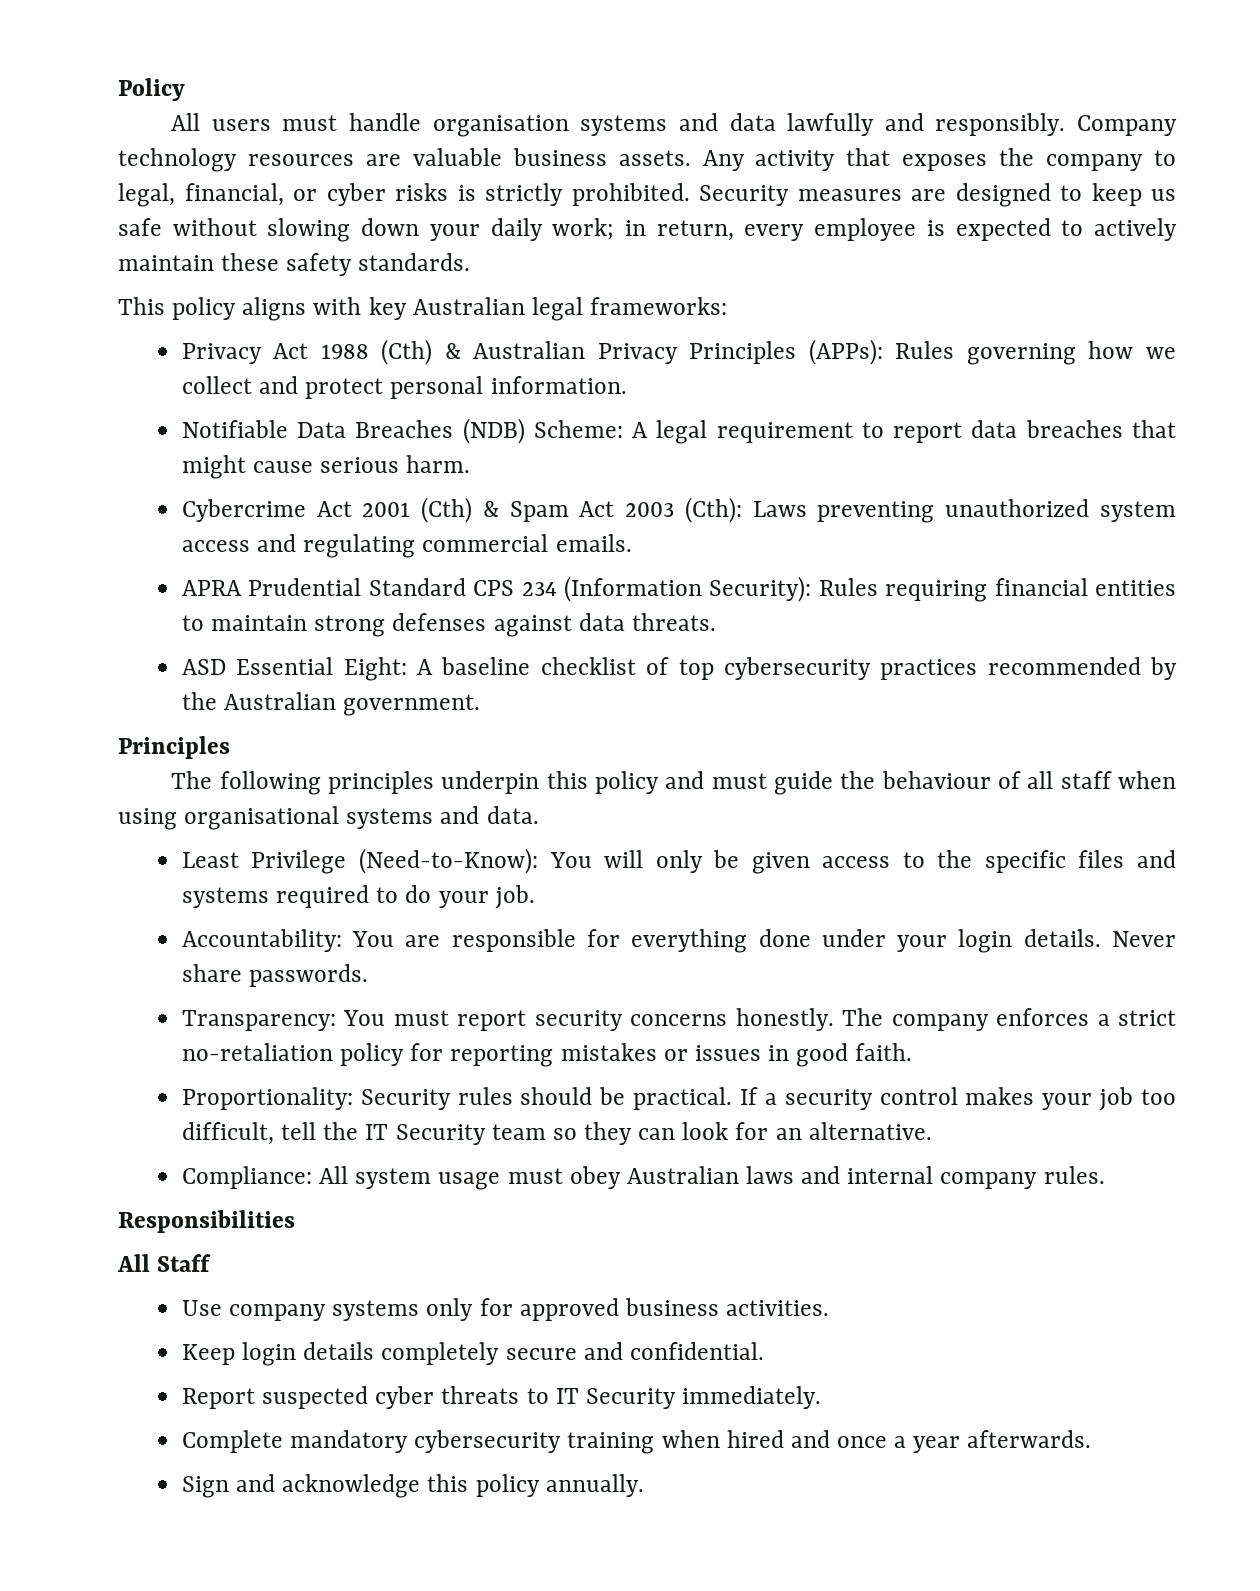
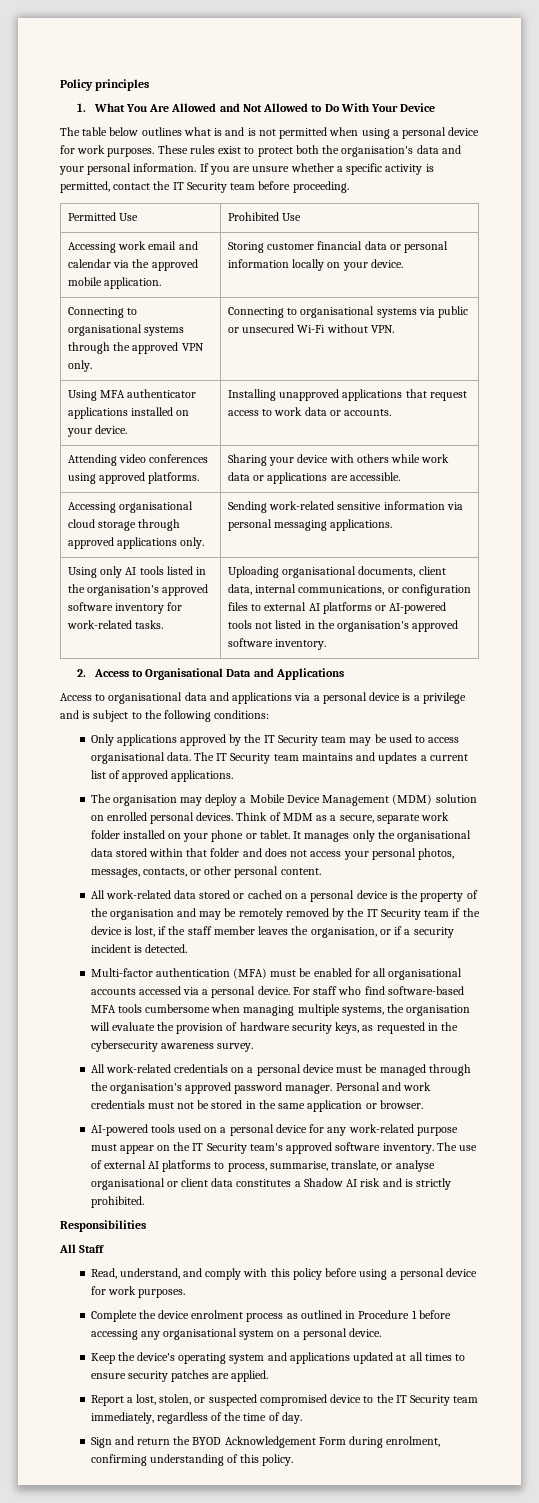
- Policy
- All users must handle organisation systems and data lawfully and responsibly. Company technology resources are valuable business assets. Any activity that exposes the company to legal, financial, or cyber risks is strictly prohibited. Security measures are designed to keep us safe without slowing down your daily work; in return, every employee is expected to actively maintain these safety standards.
- This policy aligns with key Australian legal frameworks:
- Privacy Act 1988 (Cth) & Australian Privacy Principles (APPs): Rules governing how we collect and protect personal information.
- Notifiable Data Breaches (NDB) Scheme: A legal requirement to report data breaches that might cause serious harm.
- Cybercrime Act 2001 (Cth) & Spam Act 2003 (Cth): Laws preventing unauthorized system access and regulating commercial emails.
- APRA Prudential Standard CPS 234 (Information Security): Rules requiring financial entities to maintain strong defenses against data threats.
- ASD Essential Eight: A baseline checklist of top cybersecurity practices recommended by the Australian government.
- Principles
- The following principles underpin this policy and must guide the behaviour of all staff when using organisational systems and data.
- Least Privilege (Need-to-Know): You will only be given access to the specific files and systems required to do your job.
- Accountability: You are responsible for everything done under your login details. Never share passwords.
- Transparency: You must report security concerns honestly. The company enforces a strict no-retaliation policy for reporting mistakes or issues in good faith.
- Proportionality: Security rules should be practical. If a security control makes your job too difficult, tell the IT Security team so they can look for an alternative.
- Compliance: All system usage must obey Australian laws and internal company rules.
+ Policy principles
+ 1. What You Are Allowed and Not Allowed to Do With Your Device
+ The table below outlines what is and is not permitted when using a personal device for work purposes. These rules exist to protect both the organisation's data and your personal information. If you are unsure whether a specific activity is permitted, contact the IT Security team before proceeding.
+ Permitted Use | Prohibited Use
+ Accessing work email and calendar via the approved mobile application. | Storing customer financial data or personal information locally on your device.
+ Connecting to organisational systems through the approved VPN only. | Connecting to organisational systems via public or unsecured Wi-Fi without VPN.
+ Using MFA authenticator applications installed on your device. | Installing unapproved applications that request access to work data or accounts.
+ Attending video conferences using approved platforms. | Sharing your device with others while work data or applications are accessible.
+ Accessing organisational cloud storage through approved applications only. | Sending work-related sensitive information via personal messaging applications.
+ Using only AI tools listed in the organisation's approved software inventory for work-related tasks. | Uploading organisational documents, client data, internal communications, or configuration files to external AI platforms or AI-powered tools not listed in the organisation's approved software inventory.
+ 2. Access to Organisational Data and Applications
+ Access to organisational data and applications via a personal device is a privilege and is subject to the following conditions:
+ Only applications approved by the IT Security team may be used to access organisational data. The IT Security team maintains and updates a current list of approved applications.
+ The organisation may deploy a Mobile Device Management (MDM) solution on enrolled personal devices. Think of MDM as a secure, separate work folder installed on your phone or tablet. It manages only the organisational data stored within that folder and does not access your personal photos, messages, contacts, or other personal content.
+ All work-related data stored or cached on a personal device is the property of the organisation and may be remotely removed by the IT Security team if the device is lost, if the staff member leaves the organisation, or if a security incident is detected.
+ Multi-factor authentication (MFA) must be enabled for all organisational accounts accessed via a personal device. For staff who find software-based MFA tools cumbersome when managing multiple systems, the organisation will evaluate the provision of hardware security keys, as requested in the cybersecurity awareness survey.
+ All work-related credentials on a personal device must be managed through the organisation's approved password manager. Personal and work credentials must not be stored in the same application or browser.
+ AI-powered tools used on a personal device for any work-related purpose must appear on the IT Security team's approved software inventory. The use of external AI platforms to process, summarise, translate, or analyse organisational or client data constitutes a Shadow AI risk and is strictly prohibited.
  Responsibilities
  All Staff
- Use company systems only for approved business activities.
- Keep login details completely secure and confidential.
- Report suspected cyber threats to IT Security immediately.
- Complete mandatory cybersecurity training when hired and once a year afterwards.
- Sign and acknowledge this policy annually.
+ Read, understand, and comply with this policy before using a personal device for work purposes.
+ Complete the device enrolment process as outlined in Procedure 1 before accessing any organisational system on a personal device.
+ Keep the device's operating system and applications updated at all times to ensure security patches are applied.
+ Report a lost, stolen, or suspected compromised device to the IT Security team immediately, regardless of the time of day.
+ Sign and return the BYOD Acknowledgement Form during enrolment, confirming understanding of this policy.

